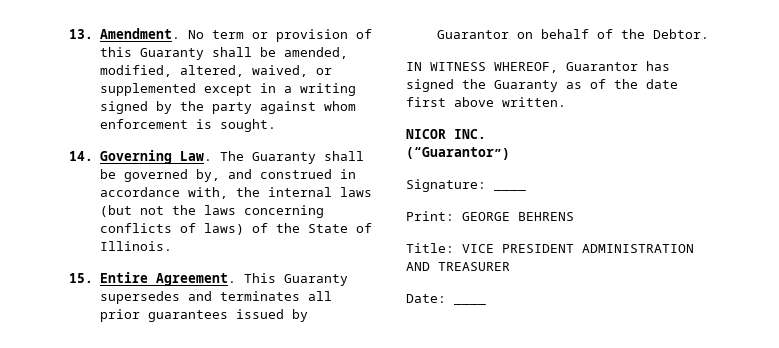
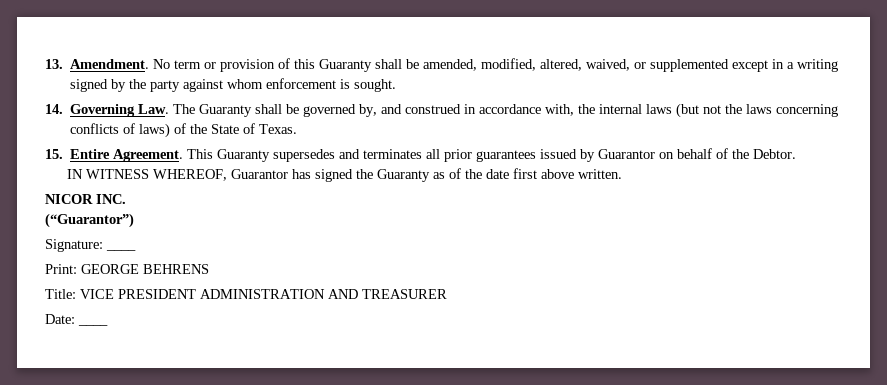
- 14. Governing Law. The Guaranty shall be governed by, and construed in accordance with, the internal laws (but not the laws concerning conflicts of laws) of the State of Illinois.
+ 14. Governing Law. The Guaranty shall be governed by, and construed in accordance with, the internal laws (but not the laws concerning conflicts of laws) of the State of Texas.

